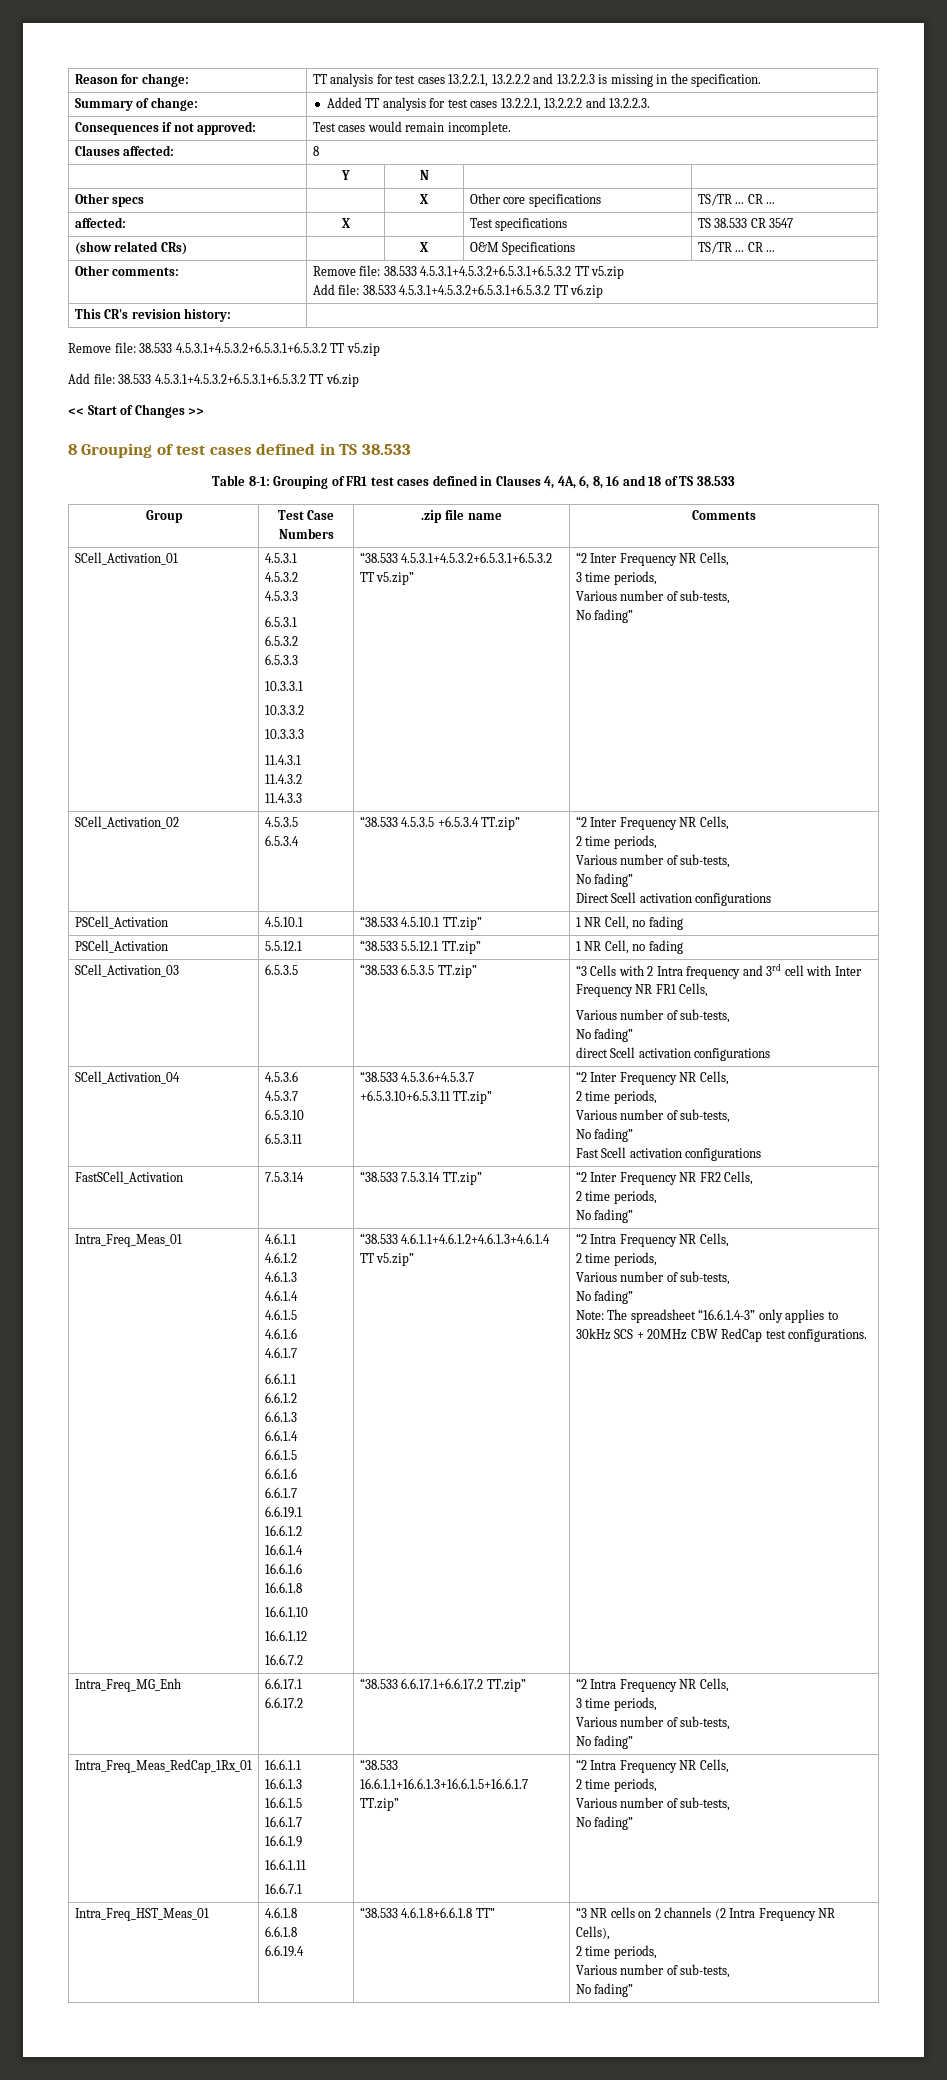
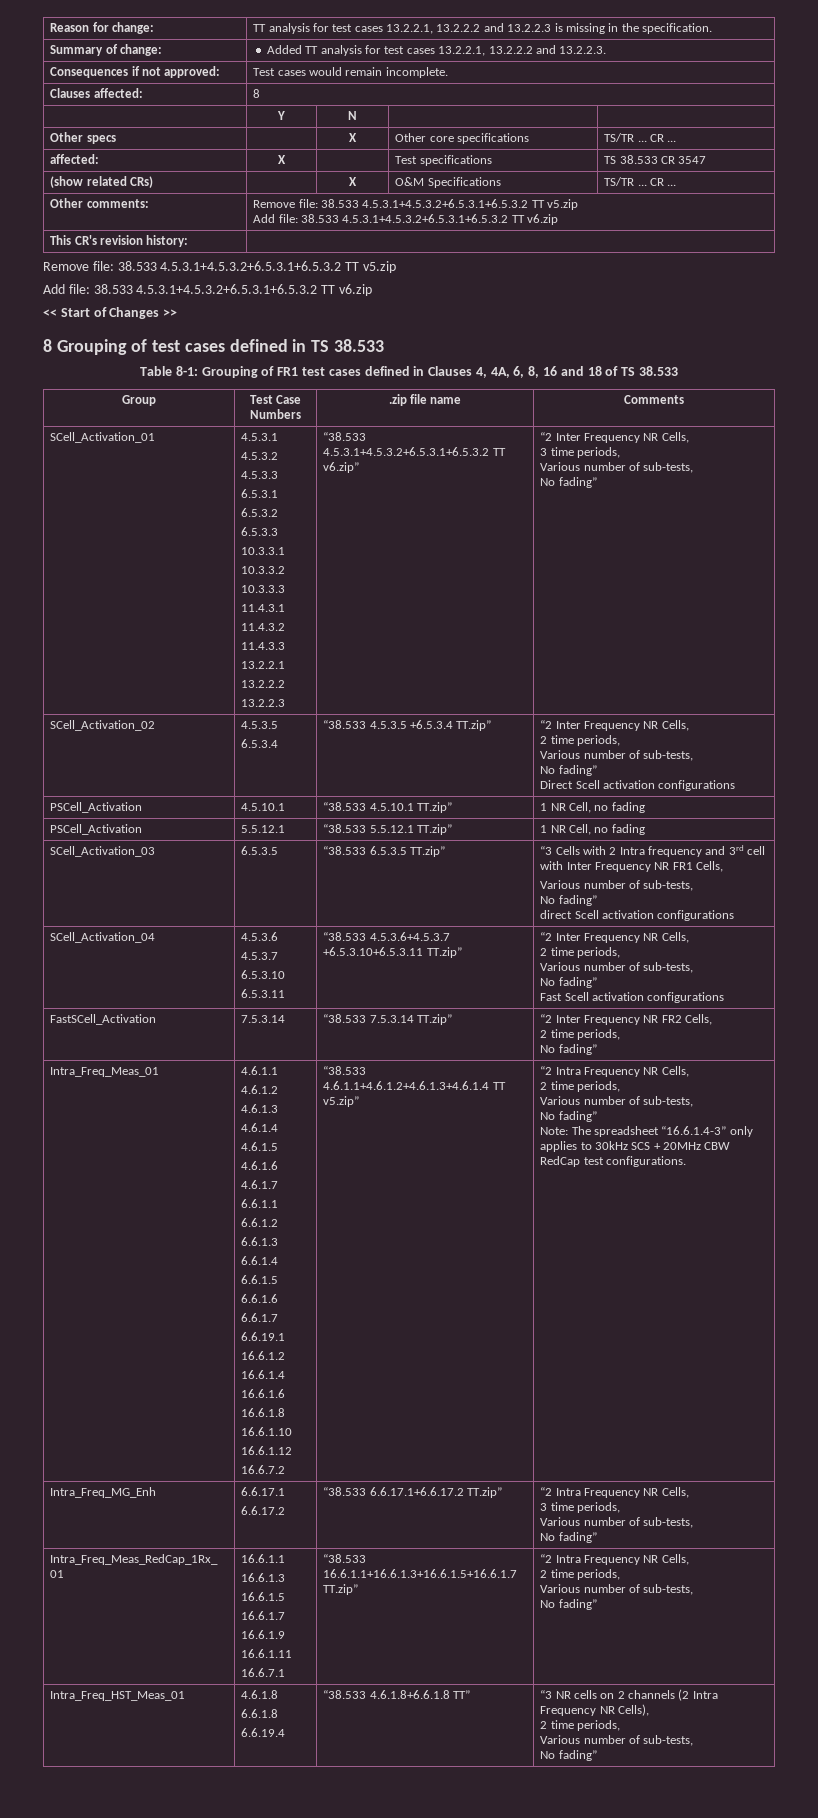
  SCell_Activation_01 | 4.5.3.1
  4.5.3.2
  4.5.3.3
  6.5.3.1
  6.5.3.2
  6.5.3.3
  10.3.3.1
  10.3.3.2
  10.3.3.3
  11.4.3.1
  11.4.3.2
- 11.4.3.3 | “38.533 4.5.3.1+4.5.3.2+6.5.3.1+6.5.3.2 TT v5.zip” | “2 Inter Frequency NR Cells,
+ 11.4.3.3
+ 13.2.2.1
+ 13.2.2.2
+ 13.2.2.3 | “38.533 4.5.3.1+4.5.3.2+6.5.3.1+6.5.3.2 TT v6.zip” | “2 Inter Frequency NR Cells,

